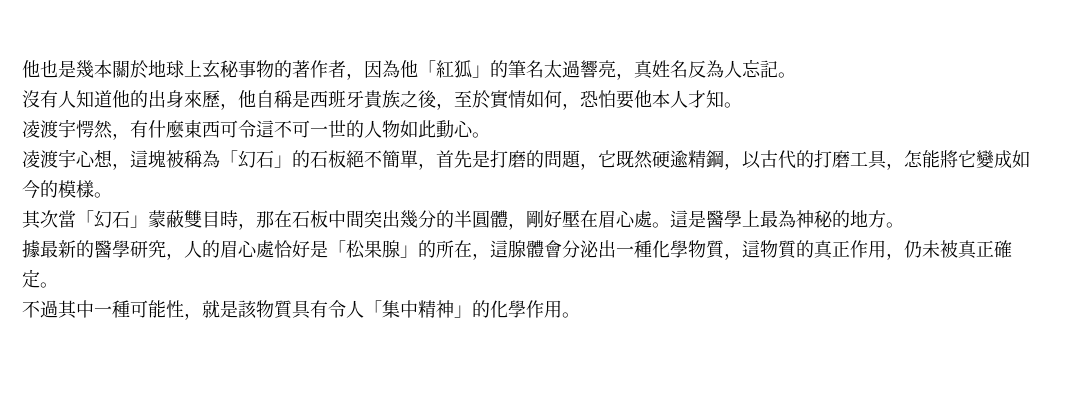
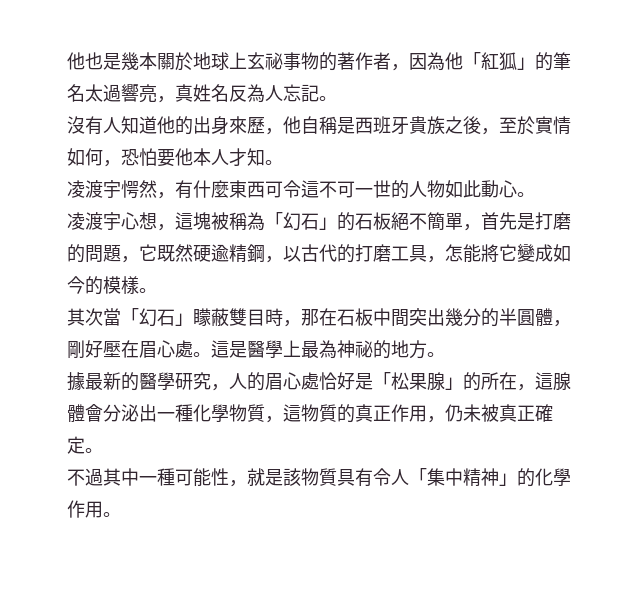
- 他也是幾本關於地球上玄秘事物的著作者，因為他「紅狐」的筆名太過響亮，真姓名反為人忘記。
+ 他也是幾本關於地球上玄祕事物的著作者，因為他「紅狐」的筆名太過響亮，真姓名反為人忘記。
- 其次當「幻石」蒙蔽雙目時，那在石板中間突出幾分的半圓體，剛好壓在眉心處。
+ 其次當「幻石」矇蔽雙目時，那在石板中間突出幾分的半圓體，剛好壓在眉心處。
- 這是醫學上最為神秘的地方。
+ 這是醫學上最為神祕的地方。

